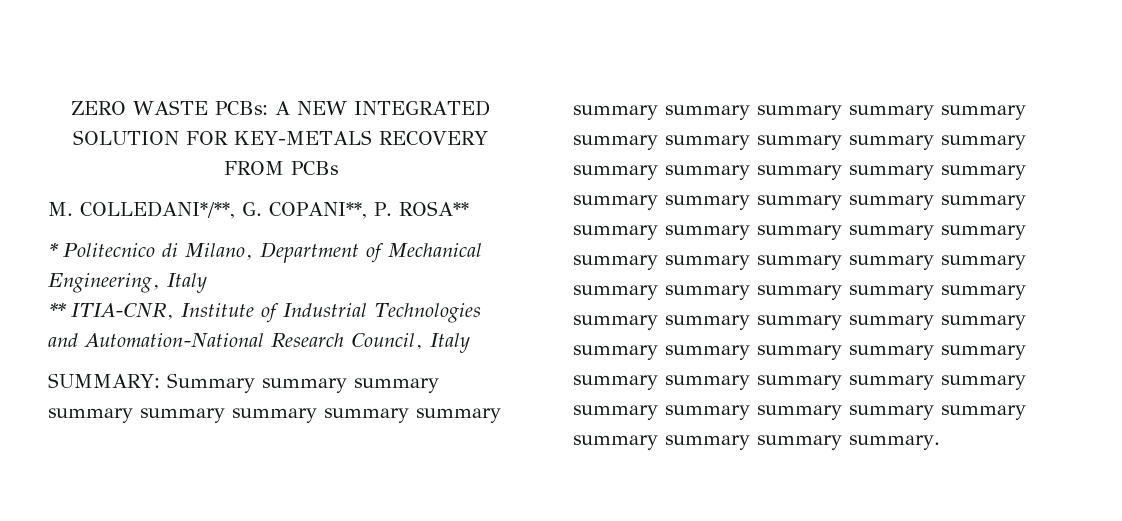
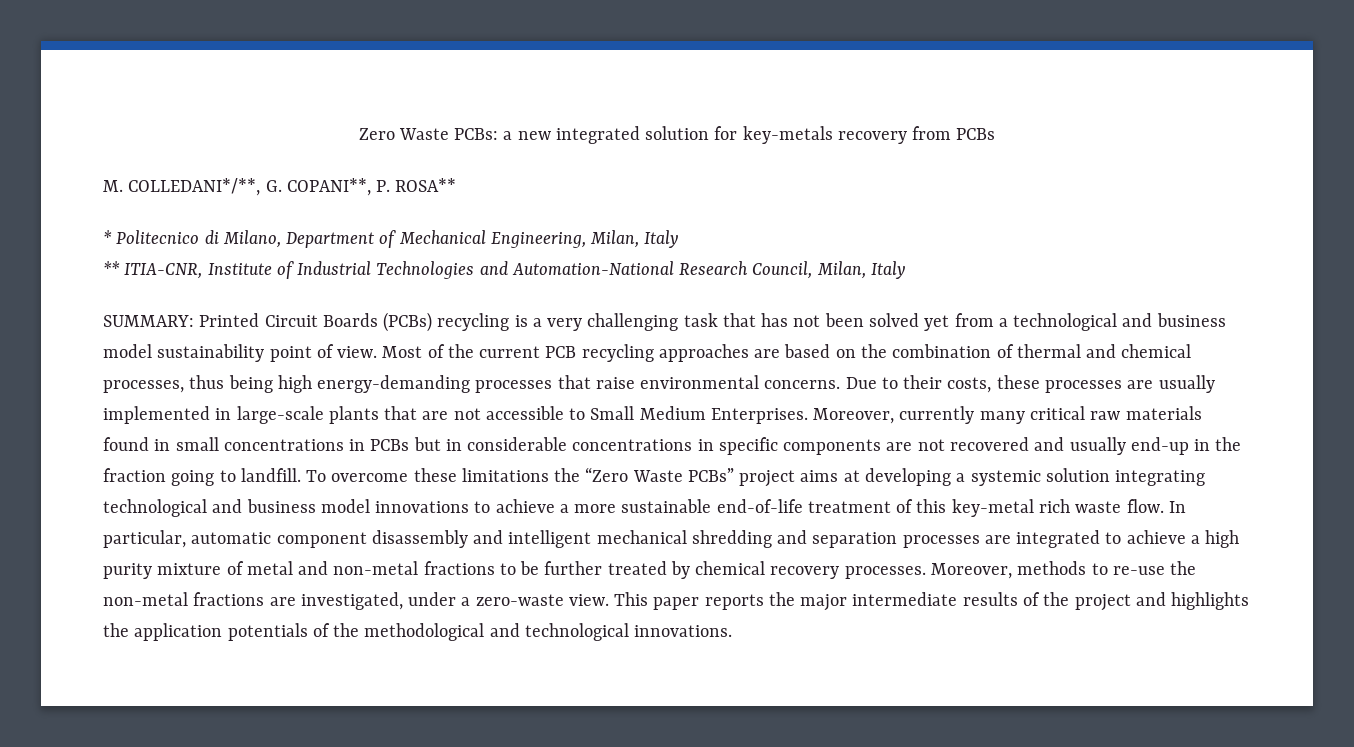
- ZERO WASTE PCBs: A NEW INTEGRATED SOLUTION FOR KEY-METALS RECOVERY FROM PCBs
+ Zero Waste PCBs: a new integrated solution for key-metals recovery from PCBs
- * Politecnico di Milano, Department of Mechanical Engineering, Italy
+ * Politecnico di Milano, Department of Mechanical Engineering, Milan, Italy
- ** ITIA-CNR, Institute of Industrial Technologies and Automation-National Research Council, Italy
+ ** ITIA-CNR, Institute of Industrial Technologies and Automation-National Research Council, Milan, Italy
- SUMMARY: Summary summary summary summary summary summary summary summary summary summary summary summary summary summary summary summary summary summary summary summary summary summary summary summary summary summary summary summary summary summary summary summary summary summary summary summary summary summary summary summary summary summary summary summary summary summary summary summary summary summary summary summary summary summary summary summary summary summary summary summary summary summary summary summary summary summary summary.
+ SUMMARY: Printed Circuit Boards (PCBs) recycling is a very challenging task that has not been solved yet from a technological and business model sustainability point of view. Most of the current PCB recycling approaches are based on the combination of thermal and chemical processes, thus being high energy-demanding processes that raise environmental concerns. Due to their costs, these processes are usually implemented in large-scale plants that are not accessible to Small Medium Enterprises. Moreover, currently many critical raw materials found in small concentrations in PCBs but in considerable concentrations in specific components are not recovered and usually end-up in the fraction going to landfill. To overcome these limitations the “Zero Waste PCBs” project aims at developing a systemic solution integrating technological and business model innovations to achieve a more sustainable end-of-life treatment of this key-metal rich waste flow. In particular, automatic component disassembly and intelligent mechanical shredding and separation processes are integrated to achieve a high purity mixture of metal and non-metal fractions to be further treated by chemical recovery processes. Moreover, methods to re-use the non-metal fractions are investigated, under a zero-waste view. This paper reports the major intermediate results of the project and highlights the application potentials of the methodological and technological innovations.

